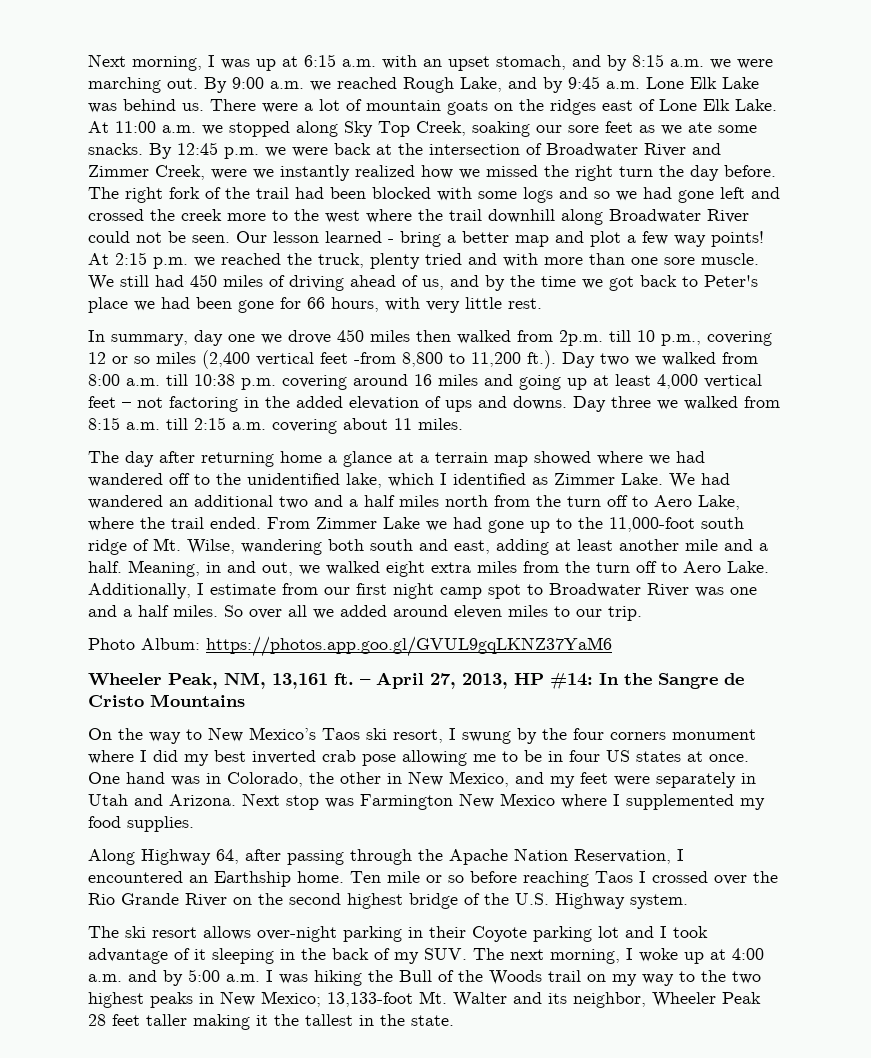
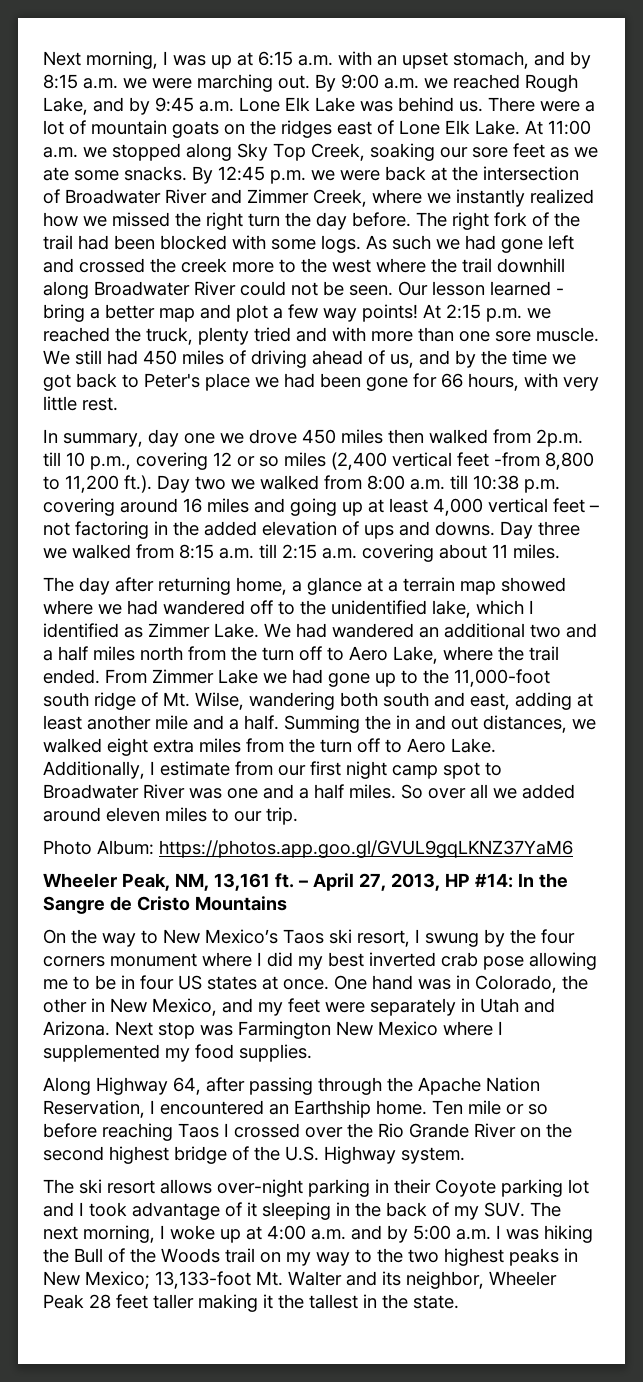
- By 12:45 p.m. we were back at the intersection of Broadwater River and Zimmer Creek, were we instantly realized how we missed the right turn the day before.
+ By 12:45 p.m. we were back at the intersection of Broadwater River and Zimmer Creek, where we instantly realized how we missed the right turn the day before.
- The right fork of the trail had been blocked with some logs and so we had gone left and crossed the creek more to the west where the trail downhill along Broadwater River could not be seen.
+ The right fork of the trail had been blocked with some logs. As such we had gone left and crossed the creek more to the west where the trail downhill along Broadwater River could not be seen.
- The day after returning home a glance at a terrain map showed where we had wandered off to the unidentified lake, which I identified as Zimmer Lake.
+ The day after returning home, a glance at a terrain map showed where we had wandered off to the unidentified lake, which I identified as Zimmer Lake.
- Meaning, in and out, we walked eight extra miles from the turn off to Aero Lake.
+ Summing the in and out distances, we walked eight extra miles from the turn off to Aero Lake.

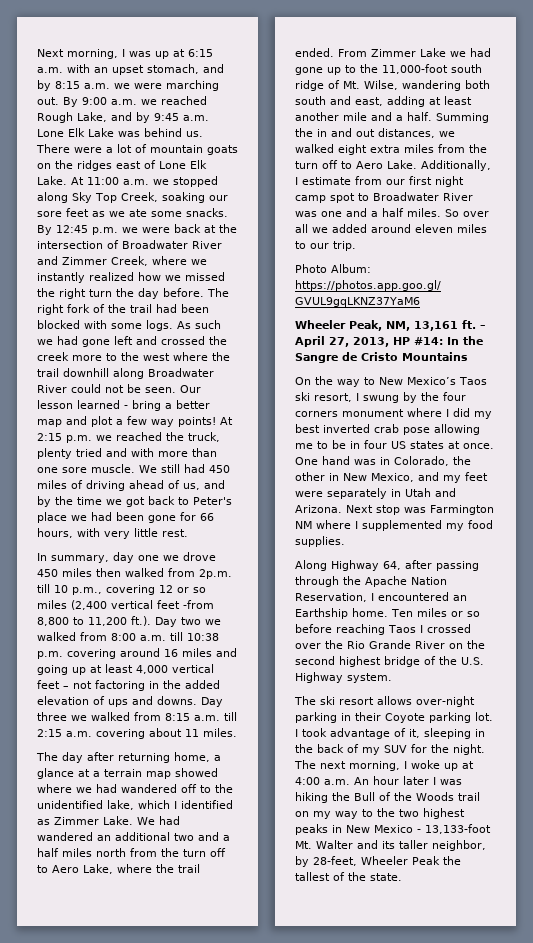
- Next stop was Farmington New Mexico where I supplemented my food supplies.
+ Next stop was Farmington NM where I supplemented my food supplies.
- Ten mile or so before reaching Taos I crossed over the Rio Grande River on the second highest bridge of the U.S. Highway system.
+ Ten miles or so before reaching Taos I crossed over the Rio Grande River on the second highest bridge of the U.S. Highway system.
- The ski resort allows over-night parking in their Coyote parking lot and I took advantage of it sleeping in the back of my SUV. The next morning, I woke up at 4:00 a.m. and by 5:00 a.m. I was hiking the Bull of the Woods trail on my way to the two highest peaks in New Mexico; 13,133-foot Mt. Walter and its neighbor, Wheeler Peak 28 feet taller making it the tallest in the state.
+ The ski resort allows over-night parking in their Coyote parking lot. I took advantage of it, sleeping in the back of my SUV for the night. The next morning, I woke up at 4:00 a.m. An hour later I was hiking the Bull of the Woods trail on my way to the two highest peaks in New Mexico - 13,133-foot Mt. Walter and its taller neighbor, by 28-feet, Wheeler Peak the tallest of the state.

